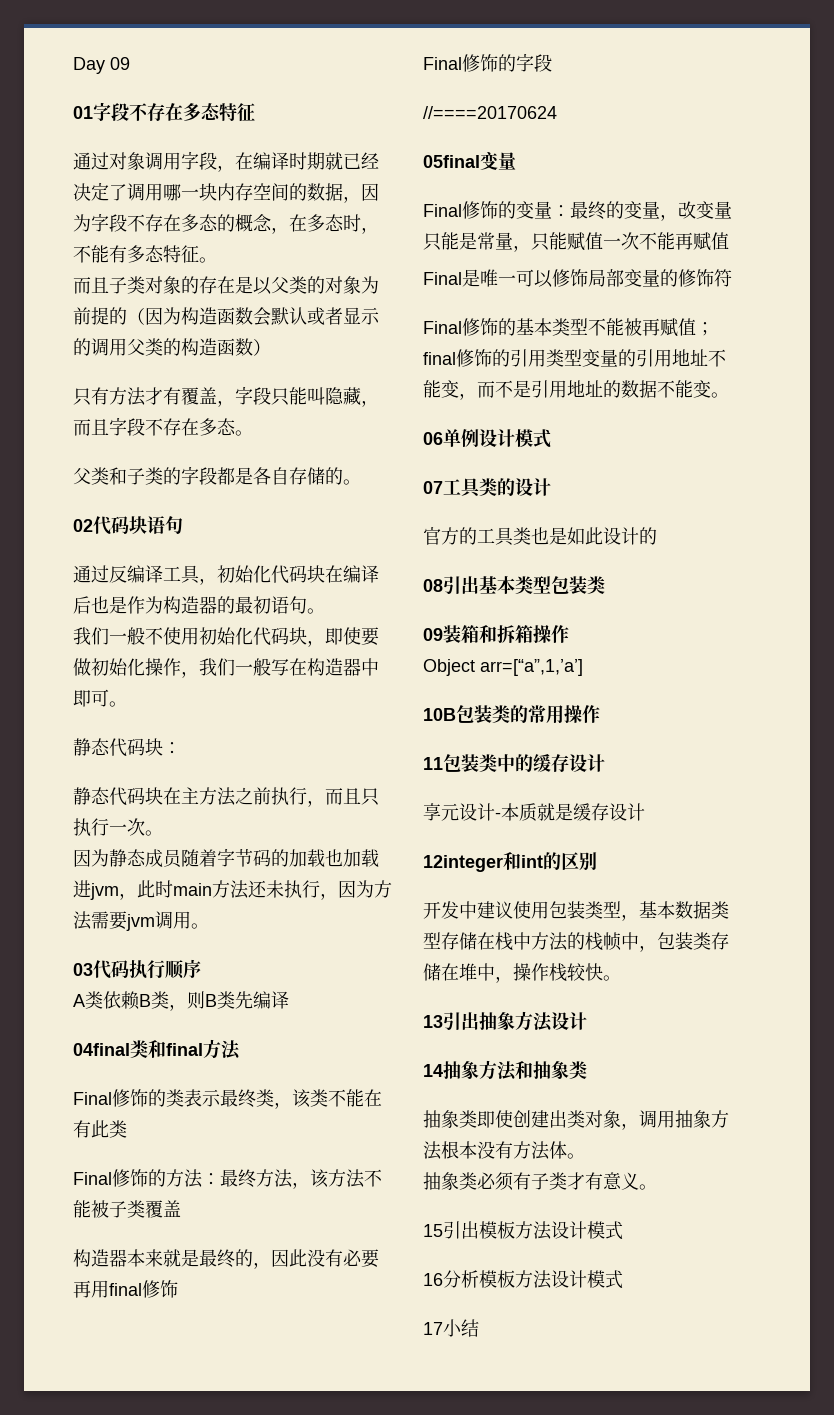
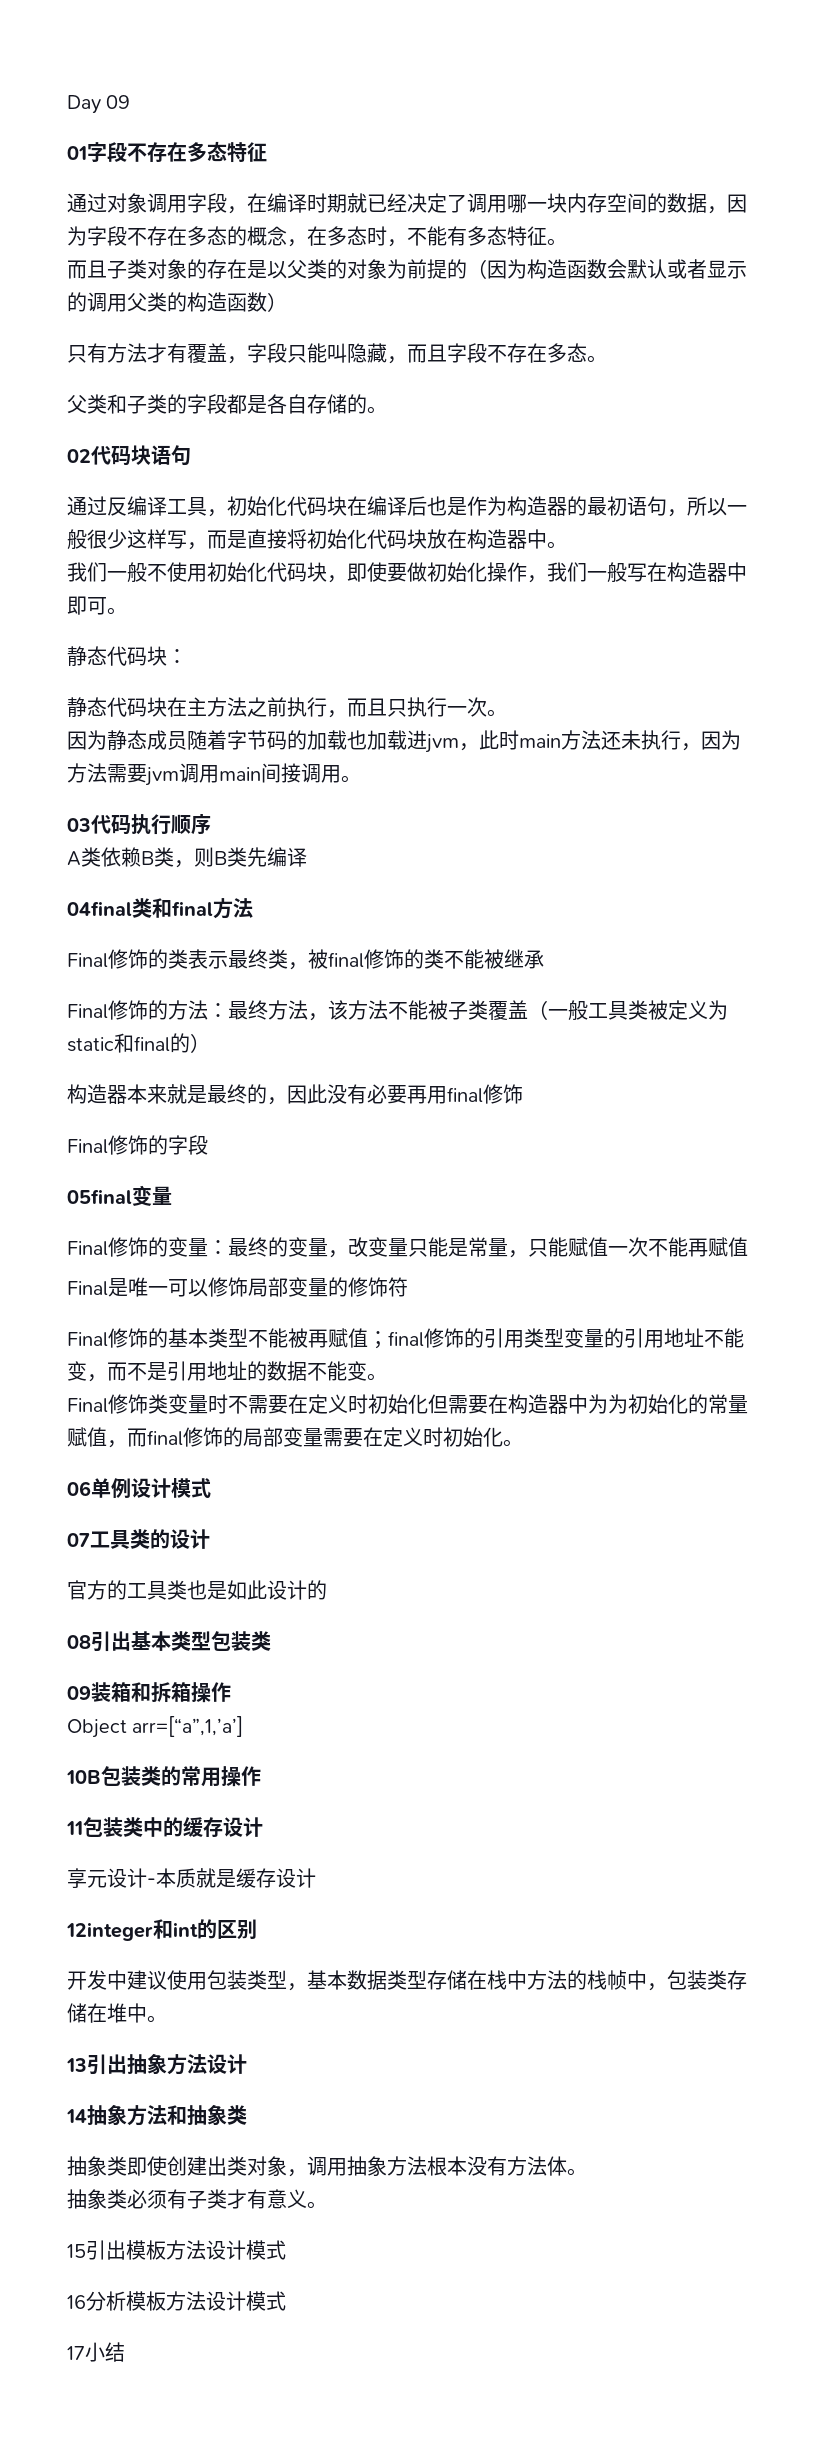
- 通过反编译工具，初始化代码块在编译后也是作为构造器的最初语句。
+ 通过反编译工具，初始化代码块在编译后也是作为构造器的最初语句，所以一般很少这样写，而是直接将初始化代码块放在构造器中。
- 因为静态成员随着字节码的加载也加载进jvm，此时main方法还未执行，因为方法需要jvm调用。
+ 因为静态成员随着字节码的加载也加载进jvm，此时main方法还未执行，因为方法需要jvm调用main间接调用。
- Final修饰的类表示最终类，该类不能在有此类
+ Final修饰的类表示最终类，被final修饰的类不能被继承
- Final修饰的方法：最终方法，该方法不能被子类覆盖
+ Final修饰的方法：最终方法，该方法不能被子类覆盖（一般工具类被定义为static和final的）
- //====20170624
+ Final修饰类变量时不需要在定义时初始化但需要在构造器中为为初始化的常量赋值，而final修饰的局部变量需要在定义时初始化。
- 开发中建议使用包装类型，基本数据类型存储在栈中方法的栈帧中，包装类存储在堆中，操作栈较快。
+ 开发中建议使用包装类型，基本数据类型存储在栈中方法的栈帧中，包装类存储在堆中。

